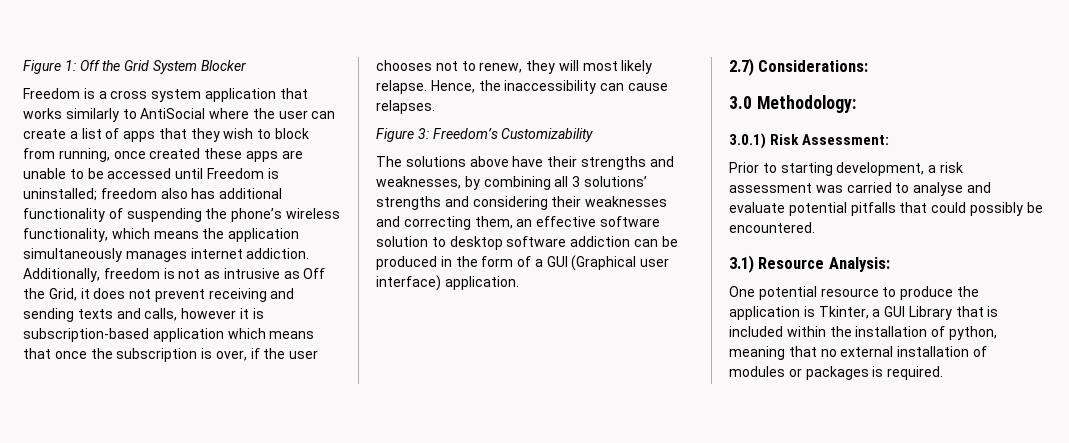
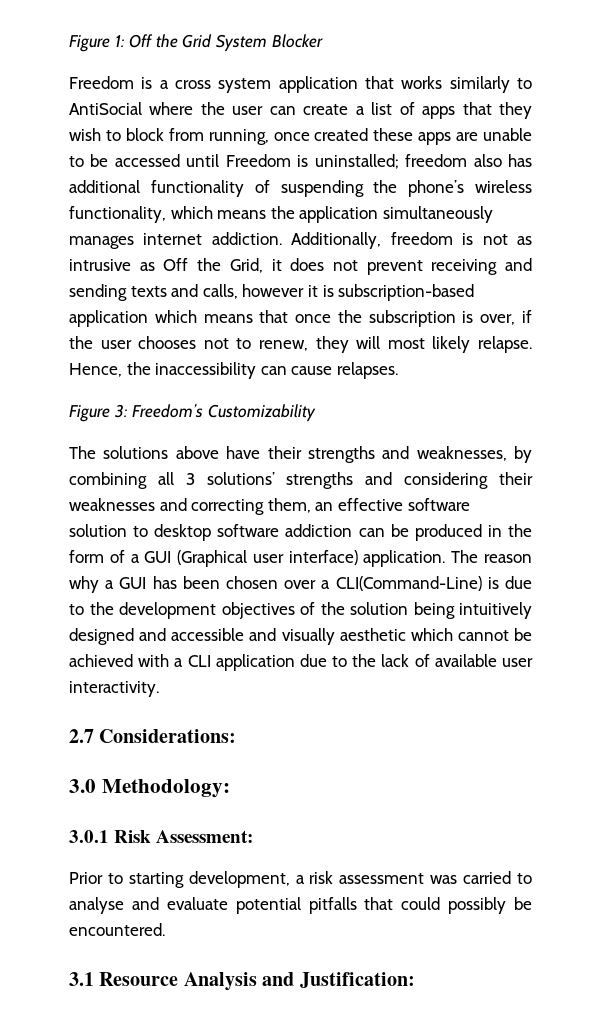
- The solutions above have their strengths and weaknesses, by combining all 3 solutions’ strengths and considering their weaknesses and correcting them, an effective software solution to desktop software addiction can be produced in the form of a GUI (Graphical user interface) application.
- 2.7) Considerations:
+ The solutions above have their strengths and weaknesses, by combining all 3 solutions’ strengths and considering their weaknesses and correcting them, an effective software solution to desktop software addiction can be produced in the form of a GUI (Graphical user interface) application. The reason why a GUI has been chosen over a CLI(Command-Line) is due to the development objectives of the solution being intuitively designed and accessible and visually aesthetic which cannot be achieved with a CLI application due to the lack of available user interactivity.
+ 2.7 Considerations:
- 3.0.1) Risk Assessment:
+ 3.0.1 Risk Assessment:
- 3.1) Resource Analysis:
- One potential resource to produce the application is Tkinter, a GUI Library that is included within the installation of python, meaning that no external installation of modules or packages is required.
+ 3.1 Resource Analysis and Justification:

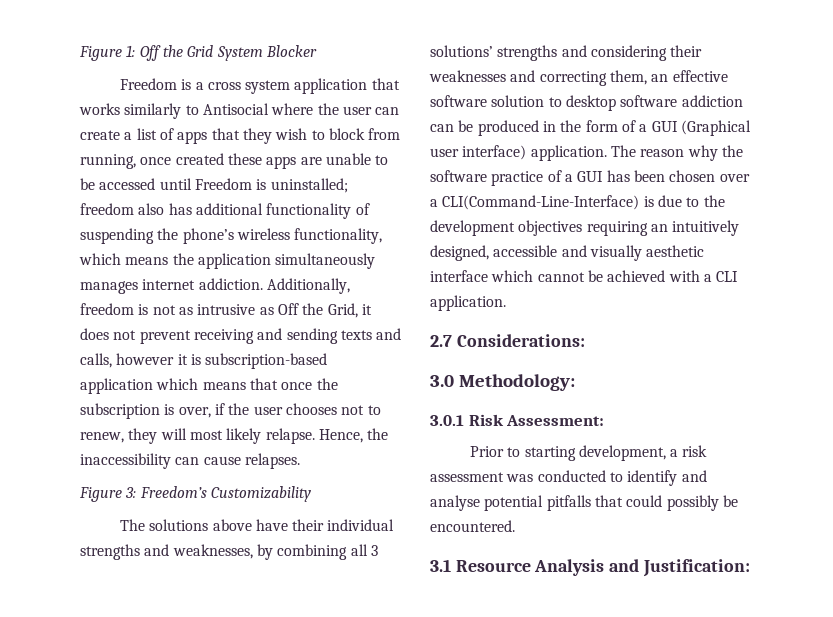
- Freedom is a cross system application that works similarly to AntiSocial where the user can create a list of apps that they wish to block from running, once created these apps are unable to be accessed until Freedom is uninstalled; freedom also has additional functionality of suspending the phone’s wireless functionality, which means the application simultaneously manages internet addiction.
+ Freedom is a cross system application that works similarly to Antisocial where the user can create a list of apps that they wish to block from running, once created these apps are unable to be accessed until Freedom is uninstalled; freedom also has additional functionality of suspending the phone’s wireless functionality, which means the application simultaneously manages internet addiction.
- The solutions above have their strengths and weaknesses, by combining all 3 solutions’ strengths and considering their weaknesses and correcting them, an effective software solution to desktop software addiction can be produced in the form of a GUI (Graphical user interface) application.
+ The solutions above have their individual strengths and weaknesses, by combining all 3 solutions’ strengths and considering their weaknesses and correcting them, an effective software solution to desktop software addiction can be produced in the form of a GUI (Graphical user interface) application.
- The reason why a GUI has been chosen over a CLI(Command-Line) is due to the development objectives of the solution being intuitively designed and accessible and visually aesthetic which cannot be achieved with a CLI application due to the lack of available user interactivity.
+ The reason why the software practice of a GUI has been chosen over a CLI(Command-Line-Interface) is due to the development objectives requiring an intuitively designed, accessible and visually aesthetic interface which cannot be achieved with a CLI application.
- Prior to starting development, a risk assessment was carried to analyse and evaluate potential pitfalls that could possibly be encountered.
+ Prior to starting development, a risk assessment was conducted to identify and analyse potential pitfalls that could possibly be encountered.

